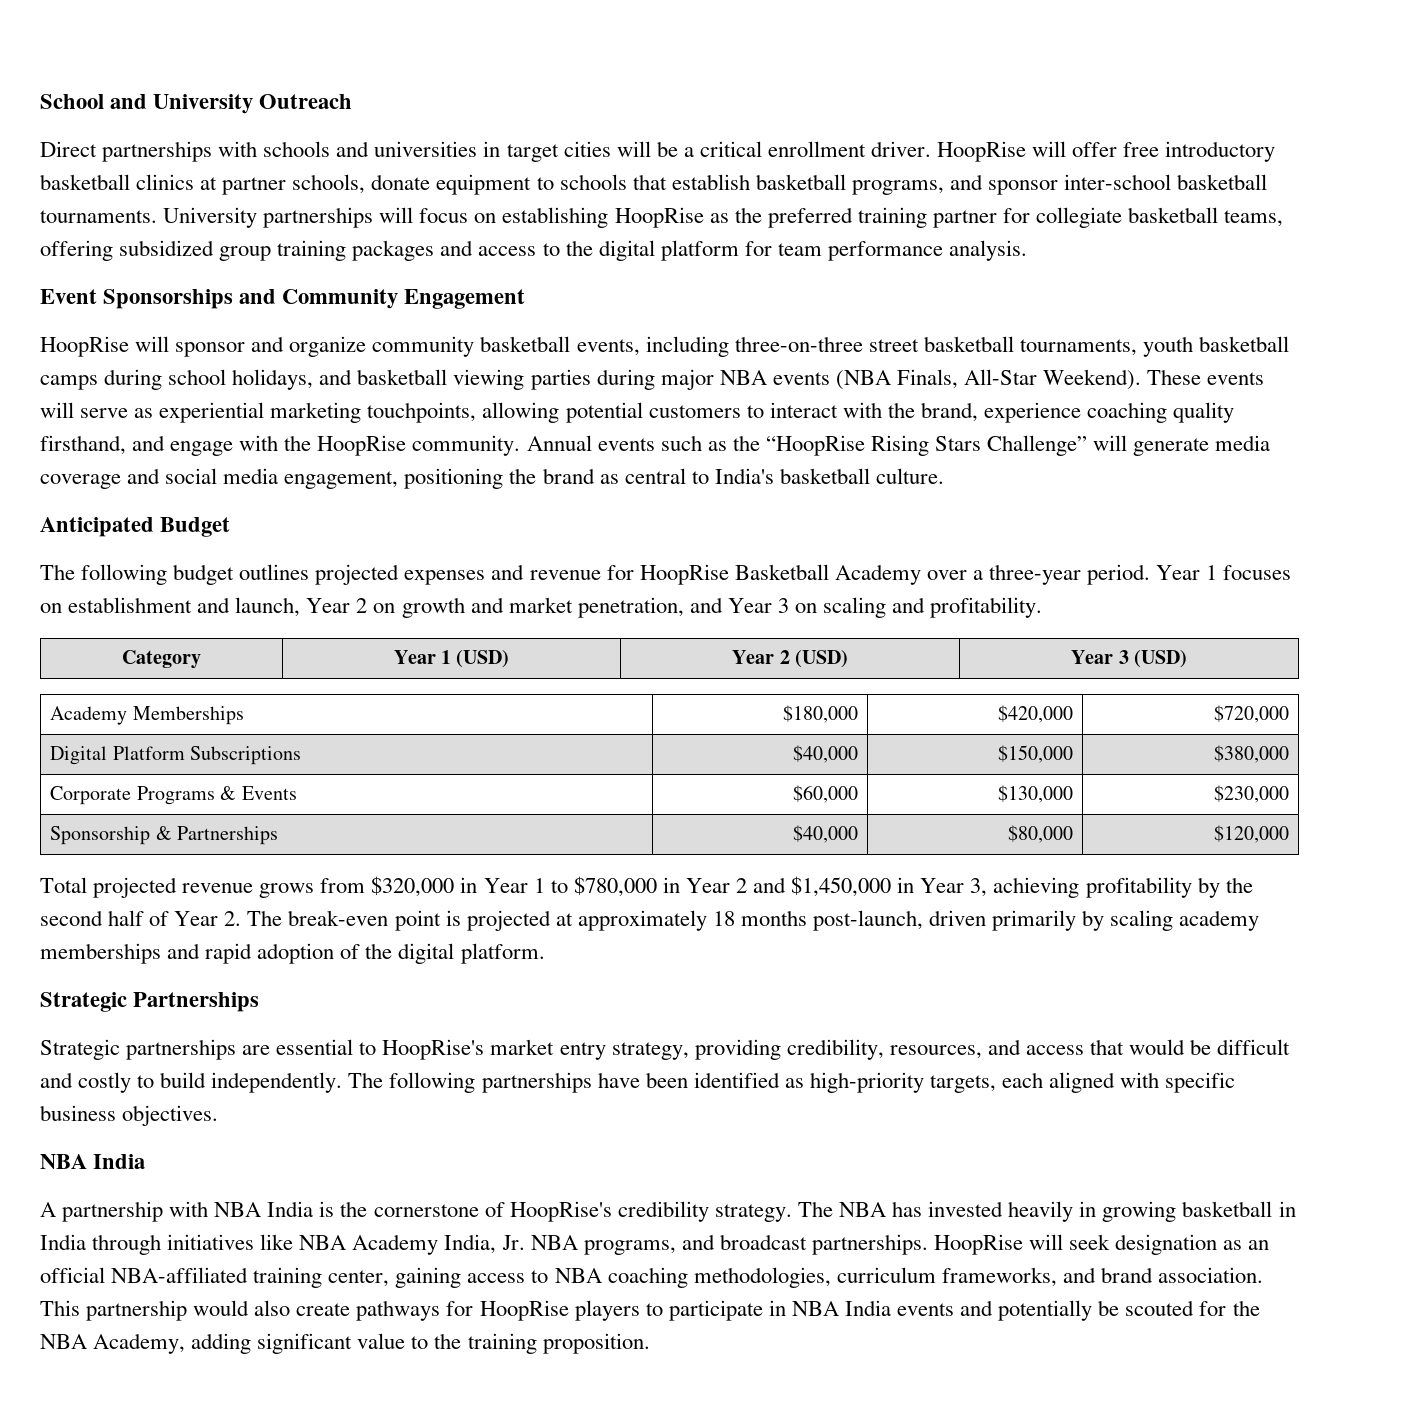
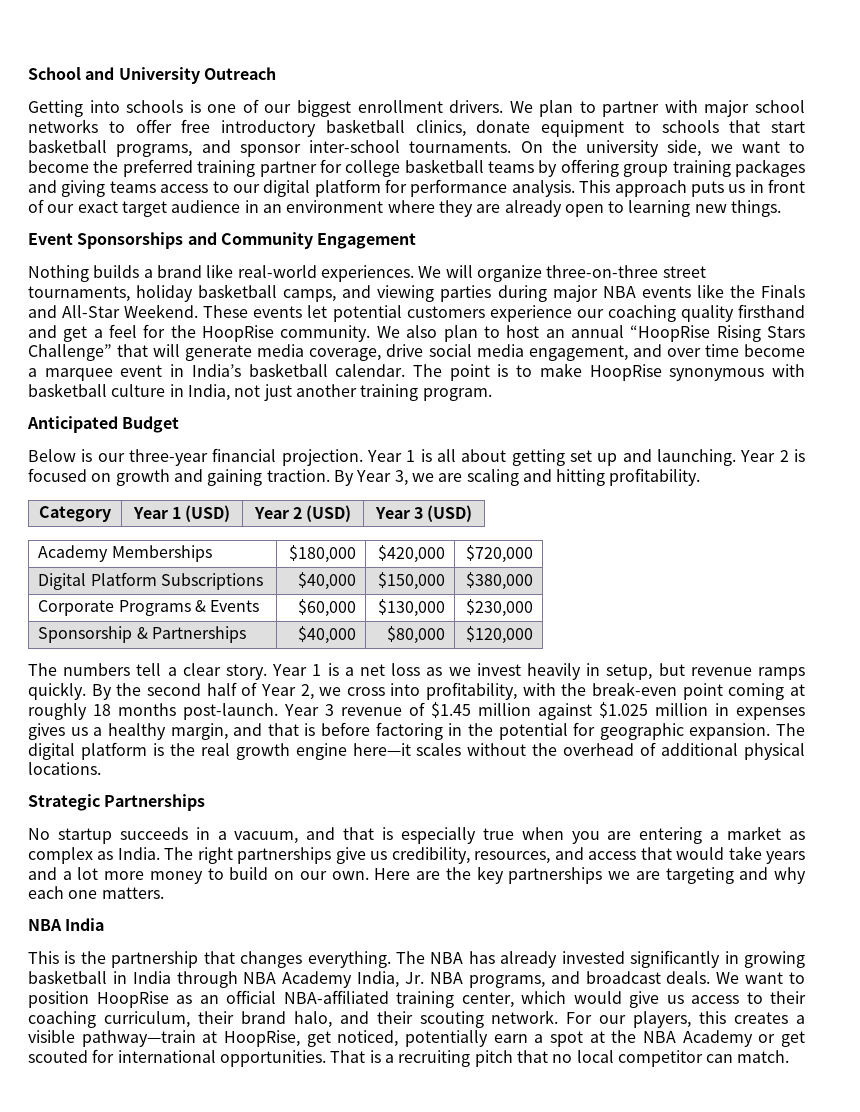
- Direct partnerships with schools and universities in target cities will be a critical enrollment driver. HoopRise will offer free introductory basketball clinics at partner schools, donate equipment to schools that establish basketball programs, and sponsor inter-school basketball tournaments. University partnerships will focus on establishing HoopRise as the preferred training partner for collegiate basketball teams, offering subsidized group training packages and access to the digital platform for team performance analysis.
+ Getting into schools is one of our biggest enrollment drivers. We plan to partner with major school networks to offer free introductory basketball clinics, donate equipment to schools that start basketball programs, and sponsor inter-school tournaments. On the university side, we want to become the preferred training partner for college basketball teams by offering group training packages and giving teams access to our digital platform for performance analysis. This approach puts us in front of our exact target audience in an environment where they are already open to learning new things.
- HoopRise will sponsor and organize community basketball events, including three-on-three street basketball tournaments, youth basketball camps during school holidays, and basketball viewing parties during major NBA events (NBA Finals, All-Star Weekend). These events will serve as experiential marketing touchpoints, allowing potential customers to interact with the brand, experience coaching quality firsthand, and engage with the HoopRise community. Annual events such as the “HoopRise Rising Stars Challenge” will generate media coverage and social media engagement, positioning the brand as central to India's basketball culture.
+ Nothing builds a brand like real-world experiences. We will organize three-on-three street tournaments, holiday basketball camps, and viewing parties during major NBA events like the Finals and All-Star Weekend. These events let potential customers experience our coaching quality firsthand and get a feel for the HoopRise community. We also plan to host an annual “HoopRise Rising Stars Challenge” that will generate media coverage, drive social media engagement, and over time become a marquee event in India’s basketball calendar. The point is to make HoopRise synonymous with basketball culture in India, not just another training program.
  Anticipated Budget
- The following budget outlines projected expenses and revenue for HoopRise Basketball Academy over a three-year period. Year 1 focuses on establishment and launch, Year 2 on growth and market penetration, and Year 3 on scaling and profitability.
+ Below is our three-year financial projection. Year 1 is all about getting set up and launching. Year 2 is focused on growth and gaining traction. By Year 3, we are scaling and hitting profitability.
- Total projected revenue grows from $320,000 in Year 1 to $780,000 in Year 2 and $1,450,000 in Year 3, achieving profitability by the second half of Year 2. The break-even point is projected at approximately 18 months post-launch, driven primarily by scaling academy memberships and rapid adoption of the digital platform.
+ The numbers tell a clear story. Year 1 is a net loss as we invest heavily in setup, but revenue ramps quickly. By the second half of Year 2, we cross into profitability, with the break-even point coming at roughly 18 months post-launch. Year 3 revenue of $1.45 million against $1.025 million in expenses gives us a healthy margin, and that is before factoring in the potential for geographic expansion. The digital platform is the real growth engine here—it scales without the overhead of additional physical locations.
  Strategic Partnerships
- Strategic partnerships are essential to HoopRise's market entry strategy, providing credibility, resources, and access that would be difficult and costly to build independently. The following partnerships have been identified as high-priority targets, each aligned with specific business objectives.
+ No startup succeeds in a vacuum, and that is especially true when you are entering a market as complex as India. The right partnerships give us credibility, resources, and access that would take years and a lot more money to build on our own. Here are the key partnerships we are targeting and why each one matters.
  NBA India
- A partnership with NBA India is the cornerstone of HoopRise's credibility strategy. The NBA has invested heavily in growing basketball in India through initiatives like NBA Academy India, Jr. NBA programs, and broadcast partnerships. HoopRise will seek designation as an official NBA-affiliated training center, gaining access to NBA coaching methodologies, curriculum frameworks, and brand association. This partnership would also create pathways for HoopRise players to participate in NBA India events and potentially be scouted for the NBA Academy, adding significant value to the training proposition.
+ This is the partnership that changes everything. The NBA has already invested significantly in growing basketball in India through NBA Academy India, Jr. NBA programs, and broadcast deals. We want to position HoopRise as an official NBA-affiliated training center, which would give us access to their coaching curriculum, their brand halo, and their scouting network. For our players, this creates a visible pathway—train at HoopRise, get noticed, potentially earn a spot at the NBA Academy or get scouted for international opportunities. That is a recruiting pitch that no local competitor can match.

